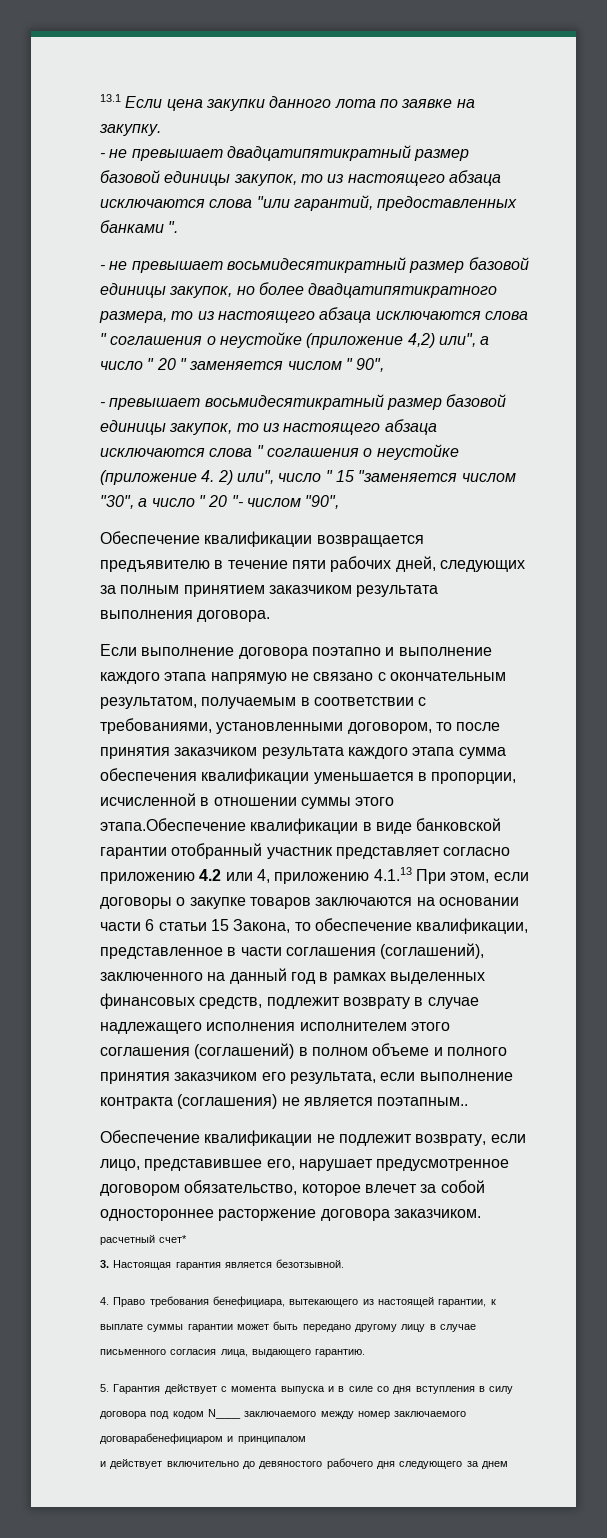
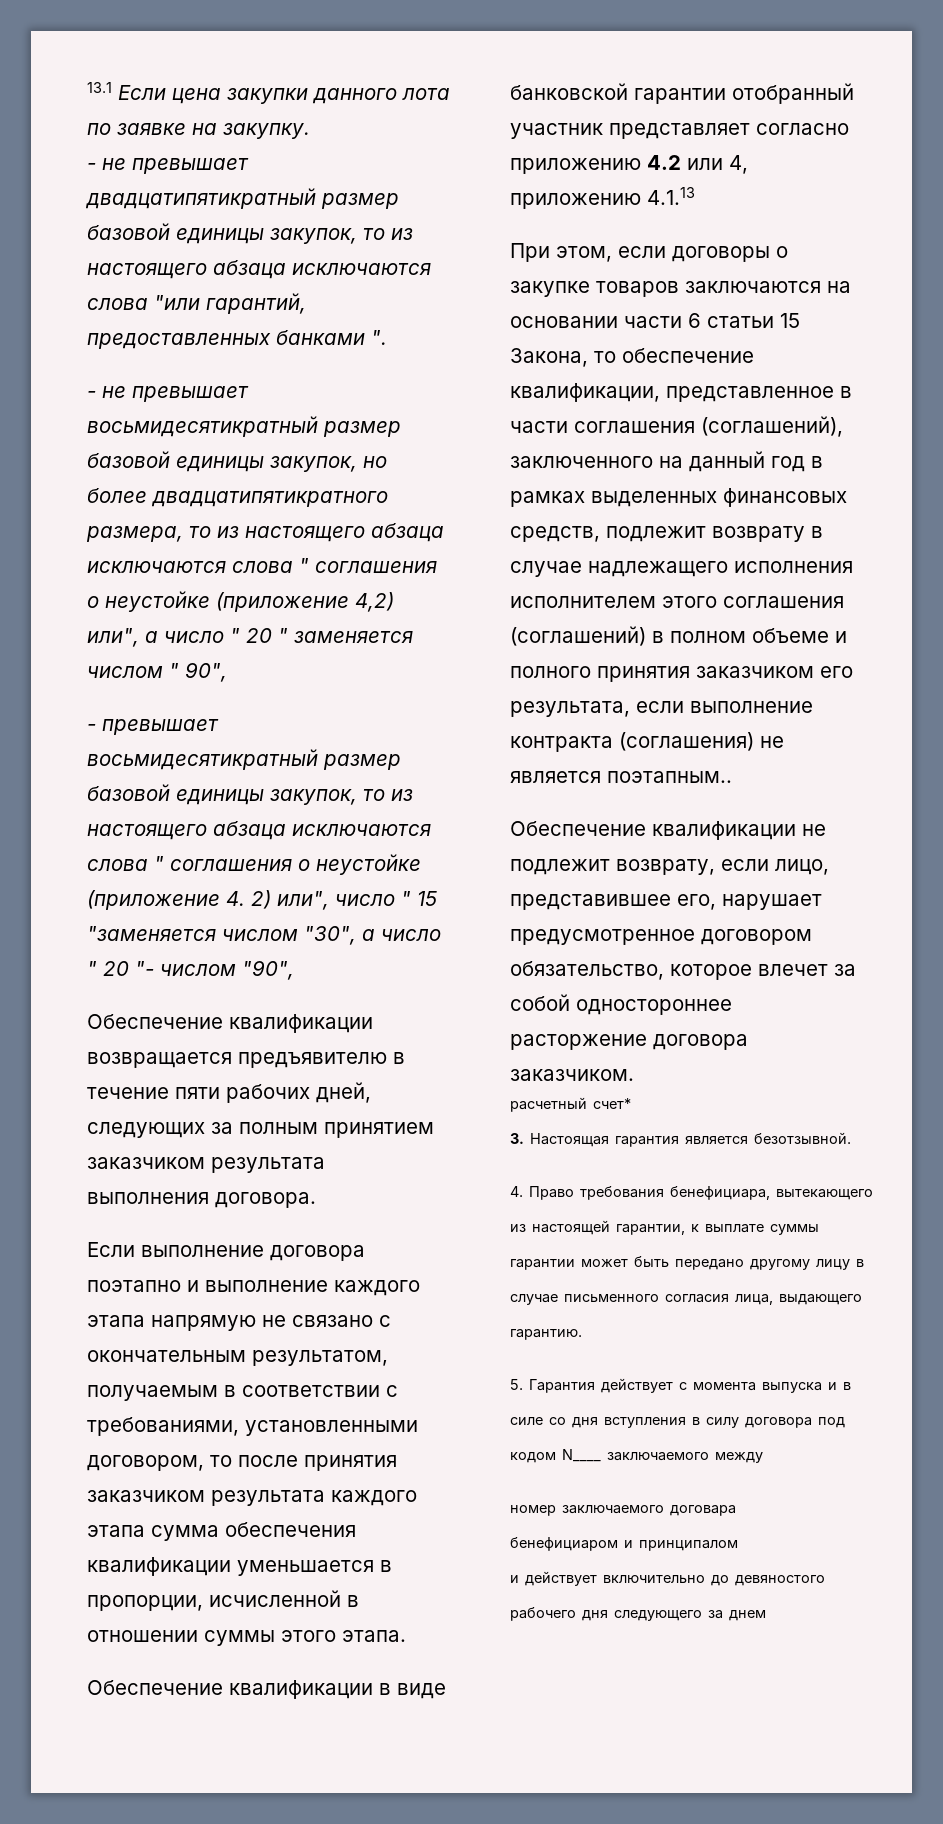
- Если выполнение договора поэтапно и выполнение каждого этапа напрямую не связано с окончательным результатом, получаемым в соответствии с требованиями, установленными договором, то после принятия заказчиком результата каждого этапа сумма обеспечения квалификации уменьшается в пропорции, исчисленной в отношении суммы этого этапа.Обеспечение квалификации в виде банковской гарантии отобранный участник представляет согласно приложению 4.2 или 4, приложению 4.1.13 При этом, если договоры о закупке товаров заключаются на основании части 6 статьи 15 Закона, то обеспечение квалификации, представленное в части соглашения (соглашений), заключенного на данный год в рамках выделенных финансовых средств, подлежит возврату в случае надлежащего исполнения исполнителем этого соглашения (соглашений) в полном объеме и полного принятия заказчиком его результата, если выполнение контракта (соглашения) не является поэтапным..
+ Если выполнение договора поэтапно и выполнение каждого этапа напрямую не связано с окончательным результатом, получаемым в соответствии с требованиями, установленными договором, то после принятия заказчиком результата каждого этапа сумма обеспечения квалификации уменьшается в пропорции, исчисленной в отношении суммы этого этапа.
+ Обеспечение квалификации в виде банковской гарантии отобранный участник представляет согласно приложению 4.2 или 4, приложению 4.1.13
+ При этом, если договоры о закупке товаров заключаются на основании части 6 статьи 15 Закона, то обеспечение квалификации, представленное в части соглашения (соглашений), заключенного на данный год в рамках выделенных финансовых средств, подлежит возврату в случае надлежащего исполнения исполнителем этого соглашения (соглашений) в полном объеме и полного принятия заказчиком его результата, если выполнение контракта (соглашения) не является поэтапным..
- 5. Гарантия действует с момента выпуска и в силе со дня вступления в силу договора под кодом N____ заключаемого между номер заключаемого договарабенефициаром и принципалом
+ 5. Гарантия действует с момента выпуска и в силе со дня вступления в силу договора под кодом N____ заключаемого между
+ номер заключаемого договара
+ бенефициаром и принципалом

